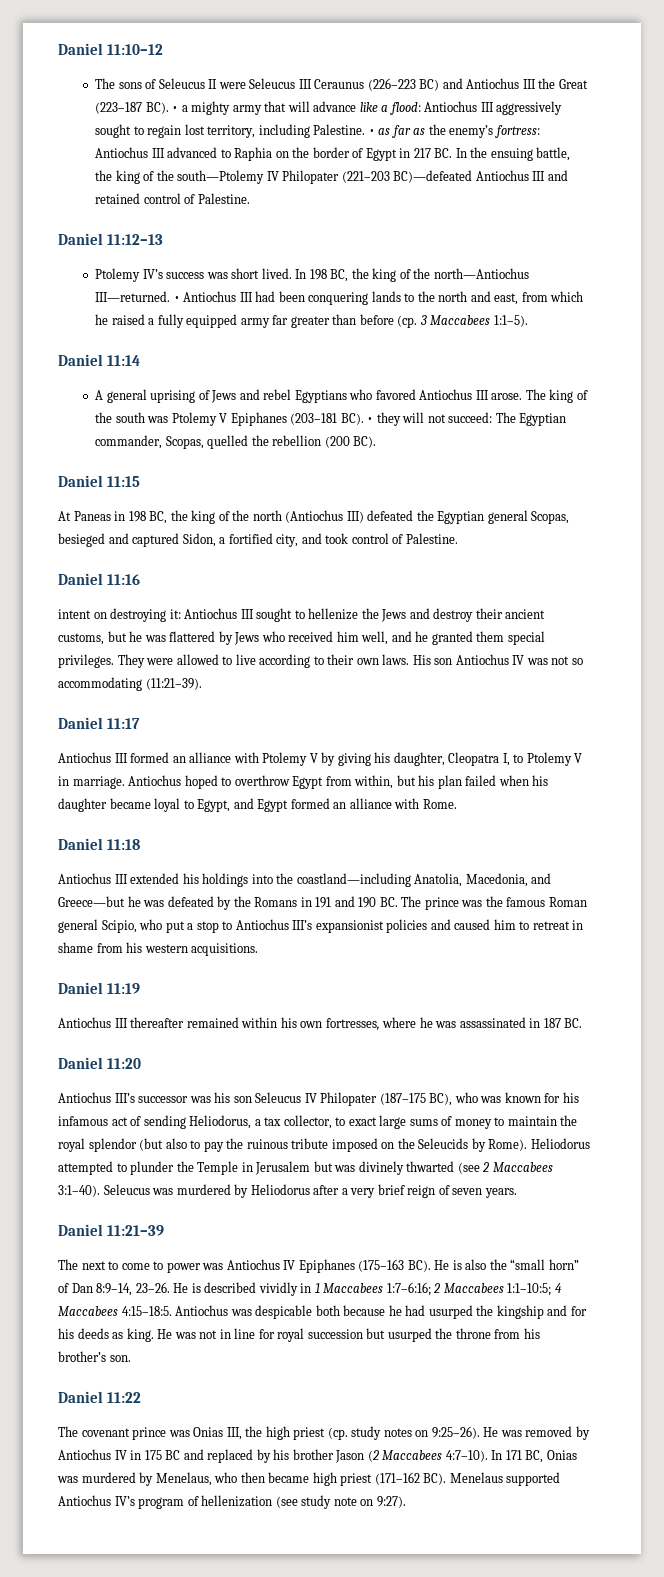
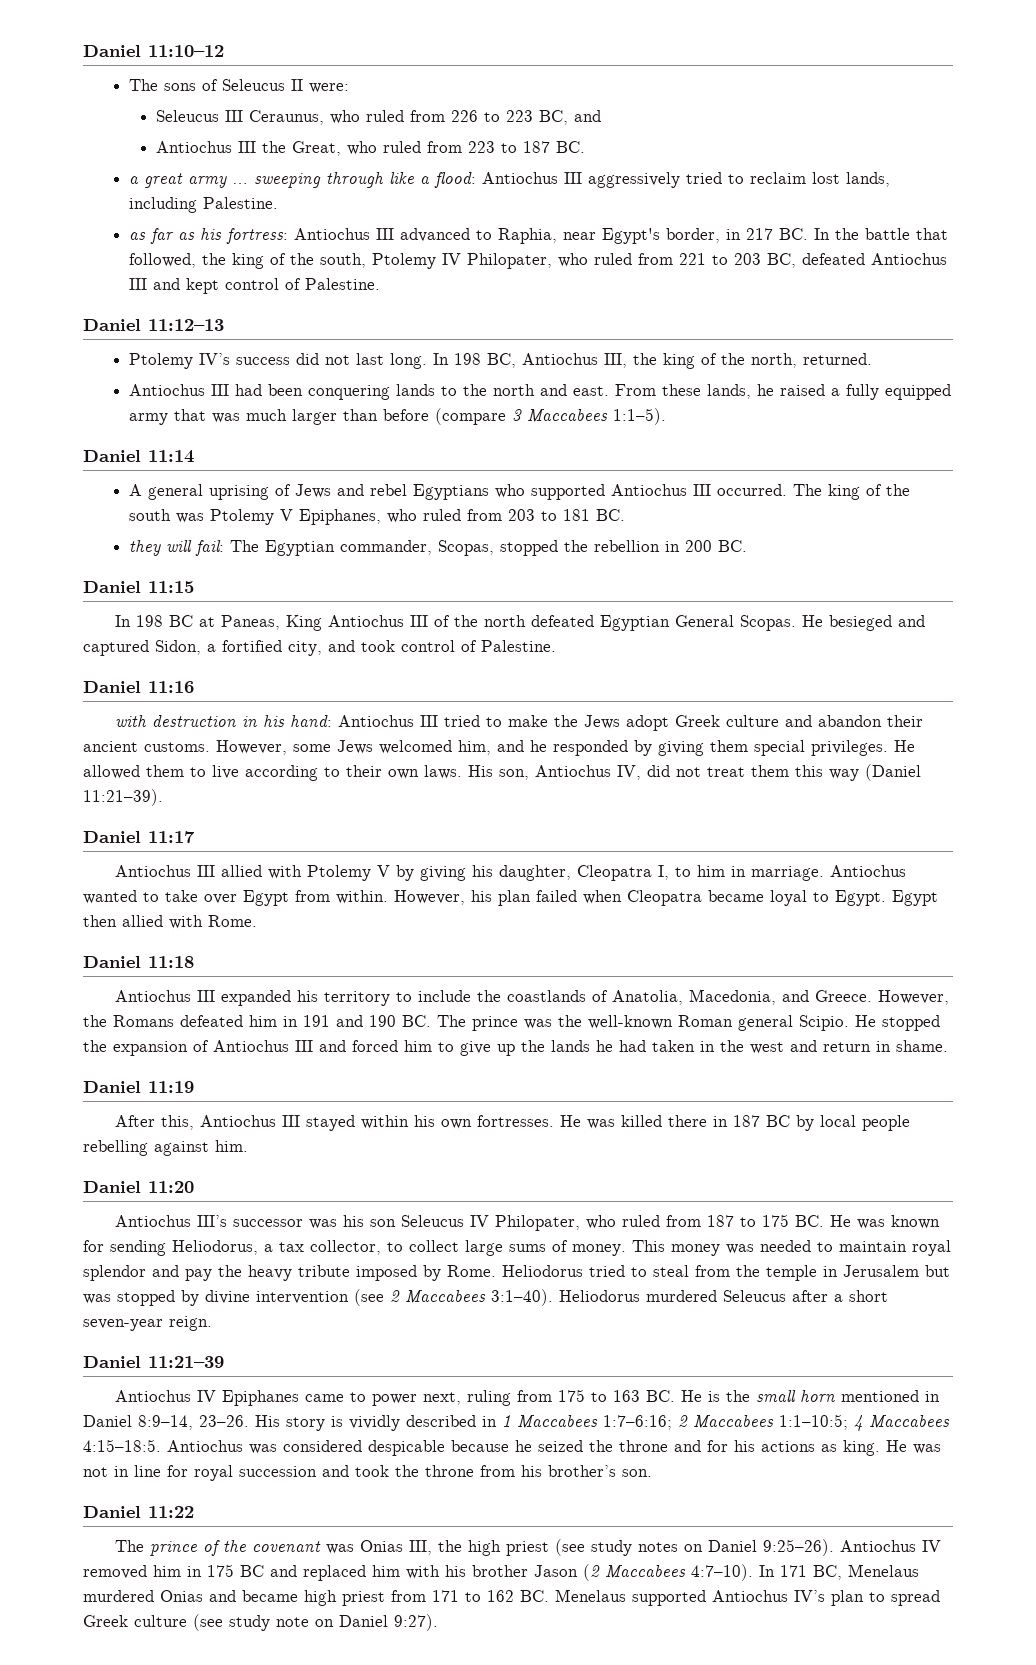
- The sons of Seleucus II were Seleucus III Ceraunus (226–223 BC) and Antiochus III the Great (223–187 BC). • a mighty army that will advance like a flood: Antiochus III aggressively sought to regain lost territory, including Palestine. • as far as the enemy’s fortress: Antiochus III advanced to Raphia on the border of Egypt in 217 BC. In the ensuing battle, the king of the south—Ptolemy IV Philopater (221–203 BC)—defeated Antiochus III and retained control of Palestine.
+ The sons of Seleucus II were:
+ Seleucus III Ceraunus, who ruled from 226 to 223 BC, and
+ Antiochus III the Great, who ruled from 223 to 187 BC.
+ a great army … sweeping through like a flood: Antiochus III aggressively tried to reclaim lost lands, including Palestine.
+ as far as his fortress: Antiochus III advanced to Raphia, near Egypt's border, in 217 BC. In the battle that followed, the king of the south, Ptolemy IV Philopater, who ruled from 221 to 203 BC, defeated Antiochus III and kept control of Palestine.
- Ptolemy IV’s success was short lived.
+ Ptolemy IV’s success did not last long.
- In 198 BC, the king of the north—Antiochus III—returned. • Antiochus III had been conquering lands to the north and east, from which he raised a fully equipped army far greater than before (cp. 3 Maccabees 1:1–5).
+ In 198 BC, Antiochus III, the king of the north, returned.
+ Antiochus III had been conquering lands to the north and east. From these lands, he raised a fully equipped army that was much larger than before (compare 3 Maccabees 1:1–5).
- A general uprising of Jews and rebel Egyptians who favored Antiochus III arose.
+ A general uprising of Jews and rebel Egyptians who supported Antiochus III occurred.
- The king of the south was Ptolemy V Epiphanes (203–181 BC). • they will not succeed: The Egyptian commander, Scopas, quelled the rebellion (200 BC).
+ The king of the south was Ptolemy V Epiphanes, who ruled from 203 to 181 BC.
+ they will fail: The Egyptian commander, Scopas, stopped the rebellion in 200 BC.
- At Paneas in 198 BC, the king of the north (Antiochus III) defeated the Egyptian general Scopas, besieged and captured Sidon, a fortified city, and took control of Palestine.
+ In 198 BC at Paneas, King Antiochus III of the north defeated Egyptian General Scopas. He besieged and captured Sidon, a fortified city, and took control of Palestine.
- intent on destroying it: Antiochus III sought to hellenize the Jews and destroy their ancient customs, but he was flattered by Jews who received him well, and he granted them special privileges. They were allowed to live according to their own laws.
+ with destruction in his hand: Antiochus III tried to make the Jews adopt Greek culture and abandon their ancient customs. However, some Jews welcomed him, and he responded by giving them special privileges. He allowed them to live according to their own laws.
- His son Antiochus IV was not so accommodating (11:21–39).
+ His son, Antiochus IV, did not treat them this way (Daniel 11:21–39).
- Antiochus III formed an alliance with Ptolemy V by giving his daughter, Cleopatra I, to Ptolemy V in marriage.
+ Antiochus III allied with Ptolemy V by giving his daughter, Cleopatra I, to him in marriage.
- Antiochus hoped to overthrow Egypt from within, but his plan failed when his daughter became loyal to Egypt, and Egypt formed an alliance with Rome.
+ Antiochus wanted to take over Egypt from within. However, his plan failed when Cleopatra became loyal to Egypt. Egypt then allied with Rome.
- Antiochus III extended his holdings into the coastland—including Anatolia, Macedonia, and Greece—but he was defeated by the Romans in 191 and 190 BC. The prince was the famous Roman general Scipio, who put a stop to Antiochus III’s expansionist policies and caused him to retreat in shame from his western acquisitions.
+ Antiochus III expanded his territory to include the coastlands of Anatolia, Macedonia, and Greece. However, the Romans defeated him in 191 and 190 BC. The prince was the well-known Roman general Scipio. He stopped the expansion of Antiochus III and forced him to give up the lands he had taken in the west and return in shame.
  Daniel 11:19
- Antiochus III thereafter remained within his own fortresses, where he was assassinated in 187 BC.
+ After this, Antiochus III stayed within his own fortresses. He was killed there in 187 BC by local people rebelling against him.
- Antiochus III’s successor was his son Seleucus IV Philopater (187–175 BC), who was known for his infamous act of sending Heliodorus, a tax collector, to exact large sums of money to maintain the royal splendor (but also to pay the ruinous tribute imposed on the Seleucids by Rome). Heliodorus attempted to plunder the Temple in Jerusalem but was divinely thwarted (see 2 Maccabees 3:1–40). Seleucus was murdered by Heliodorus after a very brief reign of seven years.
+ Antiochus III’s successor was his son Seleucus IV Philopater, who ruled from 187 to 175 BC. He was known for sending Heliodorus, a tax collector, to collect large sums of money. This money was needed to maintain royal splendor and pay the heavy tribute imposed by Rome. Heliodorus tried to steal from the temple in Jerusalem but was stopped by divine intervention (see 2 Maccabees 3:1–40). Heliodorus murdered Seleucus after a short seven-year reign.
  Daniel 11:21–39
- The next to come to power was Antiochus IV Epiphanes (175–163 BC). He is also the “small horn” of Dan 8:9–14, 23–26. He is described vividly in 1 Maccabees 1:7–6:16; 2 Maccabees 1:1–10:5; 4 Maccabees 4:15–18:5.
+ Antiochus IV Epiphanes came to power next, ruling from 175 to 163 BC. He is the small horn mentioned in Daniel 8:9–14, 23–26. His story is vividly described in 1 Maccabees 1:7–6:16; 2 Maccabees 1:1–10:5; 4 Maccabees 4:15–18:5.
- Antiochus was despicable both because he had usurped the kingship and for his deeds as king.
+ Antiochus was considered despicable because he seized the throne and for his actions as king.
- He was not in line for royal succession but usurped the throne from his brother’s son.
+ He was not in line for royal succession and took the throne from his brother’s son.
- The covenant prince was Onias III, the high priest (cp. study notes on 9:25–26). He was removed by Antiochus IV in 175 BC and replaced by his brother Jason (2 Maccabees 4:7–10).
+ The prince of the covenant was Onias III, the high priest (see study notes on Daniel 9:25–26). Antiochus IV removed him in 175 BC and replaced him with his brother Jason (2 Maccabees 4:7–10).
- In 171 BC, Onias was murdered by Menelaus, who then became high priest (171–162 BC). Menelaus supported Antiochus IV’s program of hellenization (see study note on 9:27).
+ In 171 BC, Menelaus murdered Onias and became high priest from 171 to 162 BC. Menelaus supported Antiochus IV’s plan to spread Greek culture (see study note on Daniel 9:27).

